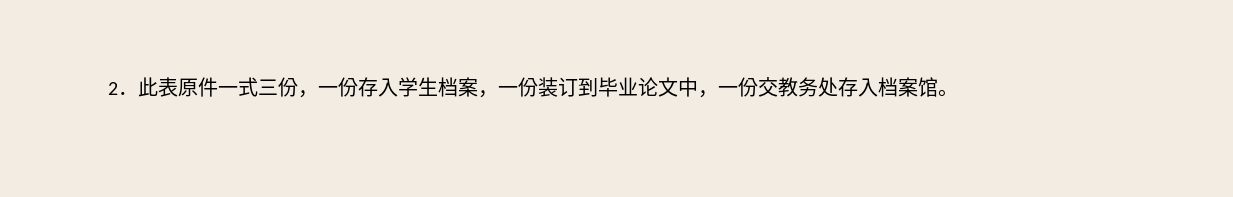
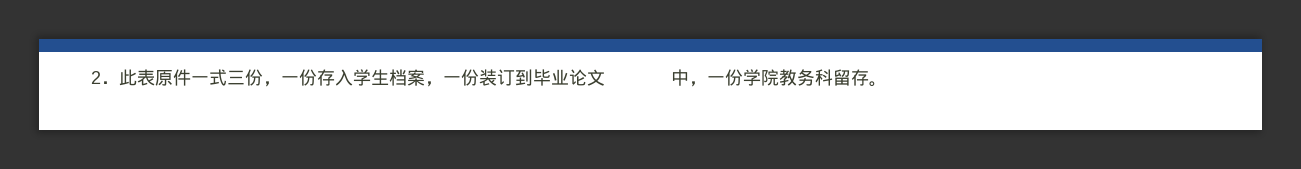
- 2．此表原件一式三份，一份存入学生档案，一份装订到毕业论文中，一份交教务处存入档案馆。
+ 2．此表原件一式三份，一份存入学生档案，一份装订到毕业论文中，一份学院教务科留存。

